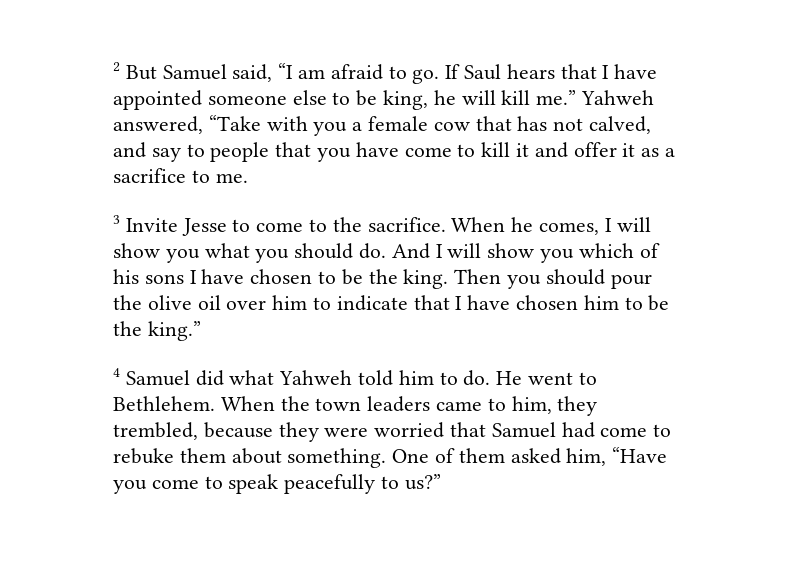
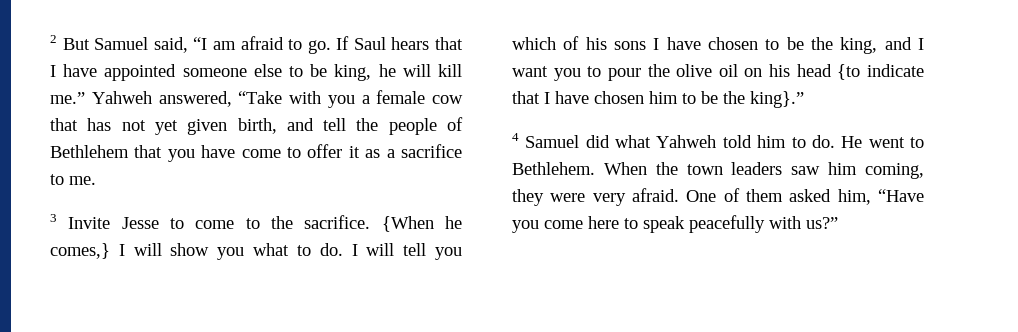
- Yahweh answered, “Take with you a female cow that has not calved, and say to people that you have come to kill it and offer it as a sacrifice to me.
+ Yahweh answered, “Take with you a female cow that has not yet given birth, and tell the people of Bethlehem that you have come to offer it as a sacrifice to me.
- When he comes, I will show you what you should do. And I will show you which of his sons I have chosen to be the king. Then you should pour the olive oil over him to indicate that I have chosen him to be the king.”
+ {When he comes,} I will show you what to do. I will tell you which of his sons I have chosen to be the king, and I want you to pour the olive oil on his head {to indicate that I have chosen him to be the king}.”
- When the town leaders came to him, they trembled, because they were worried that Samuel had come to rebuke them about something.
+ When the town leaders saw him coming, they were very afraid.
- One of them asked him, “Have you come to speak peacefully to us?”
+ One of them asked him, “Have you come here to speak peacefully with us?”

